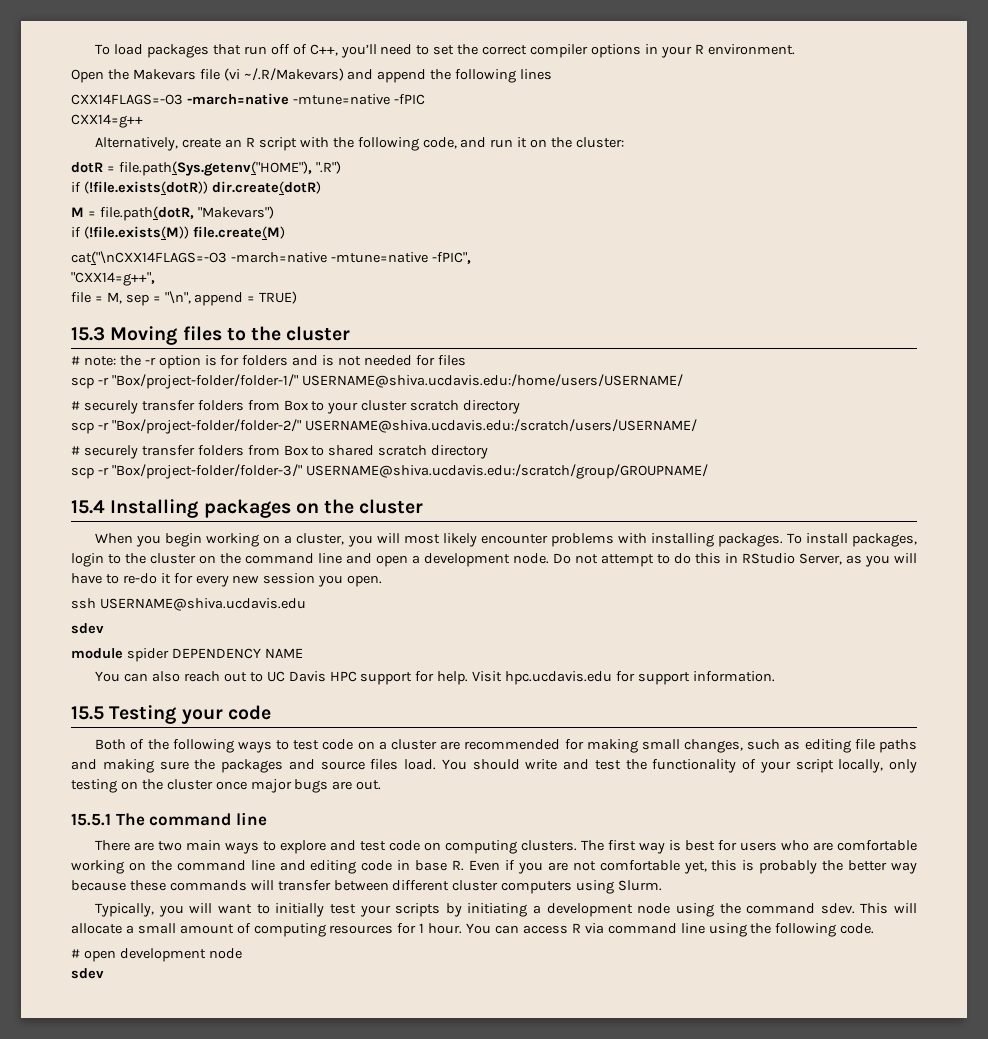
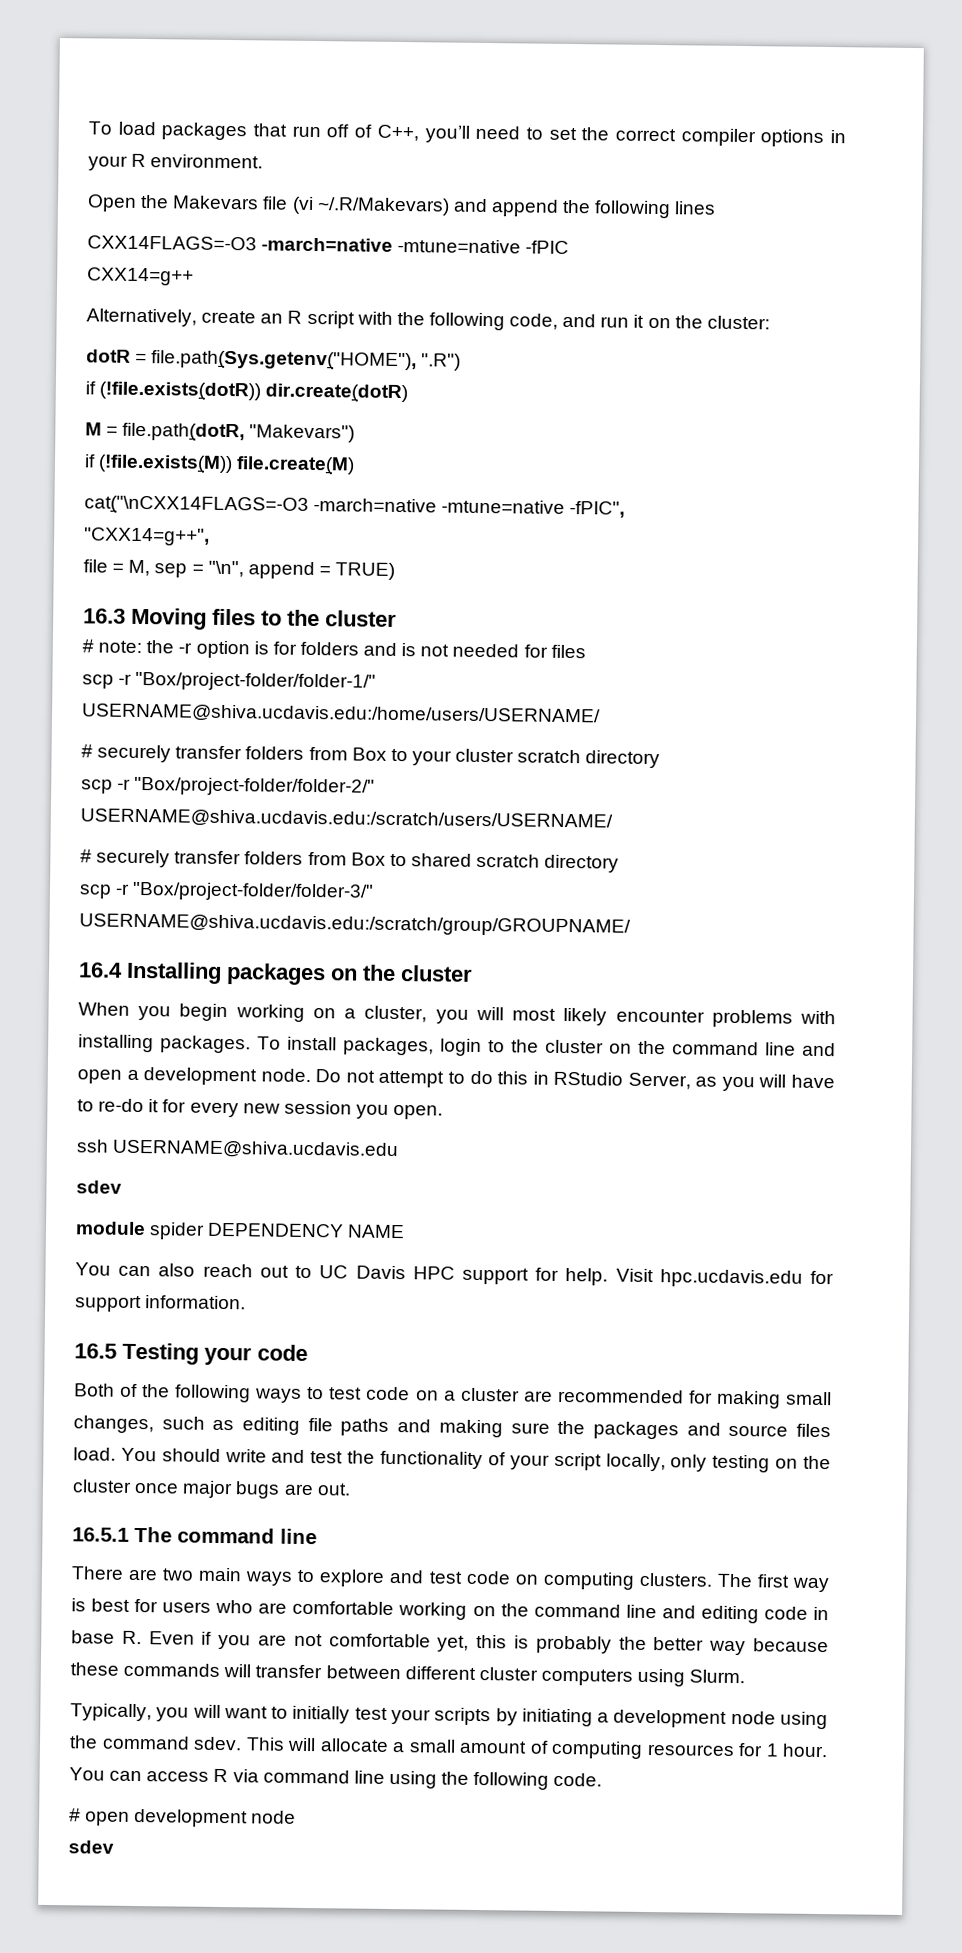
- 15.3 Moving files to the cluster
+ 16.3 Moving files to the cluster
- 15.4 Installing packages on the cluster
+ 16.4 Installing packages on the cluster
- 15.5 Testing your code
+ 16.5 Testing your code
- 15.5.1 The command line
+ 16.5.1 The command line

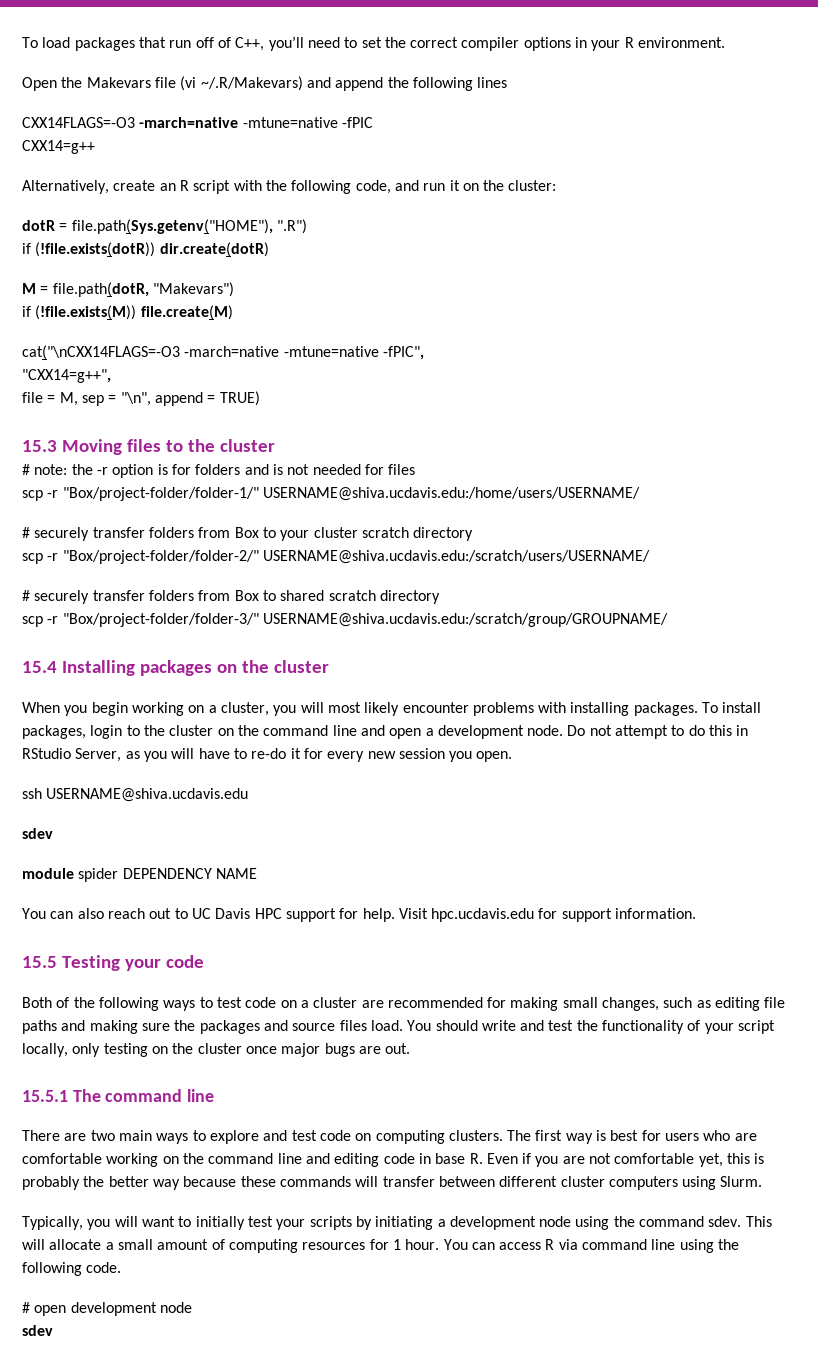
- 16.3 Moving files to the cluster
+ 15.3 Moving files to the cluster
- 16.4 Installing packages on the cluster
+ 15.4 Installing packages on the cluster
- 16.5 Testing your code
+ 15.5 Testing your code
- 16.5.1 The command line
+ 15.5.1 The command line

